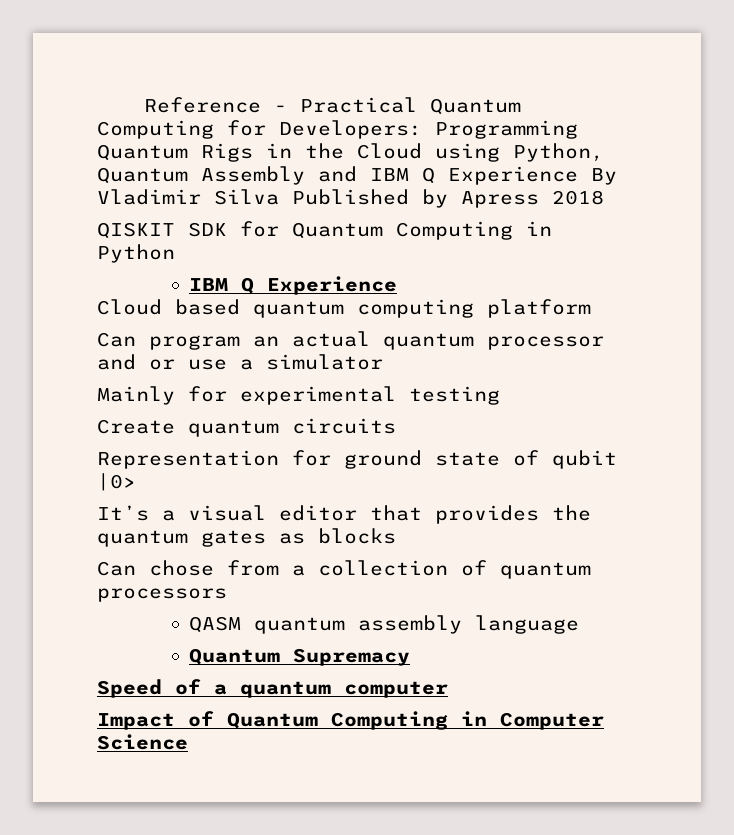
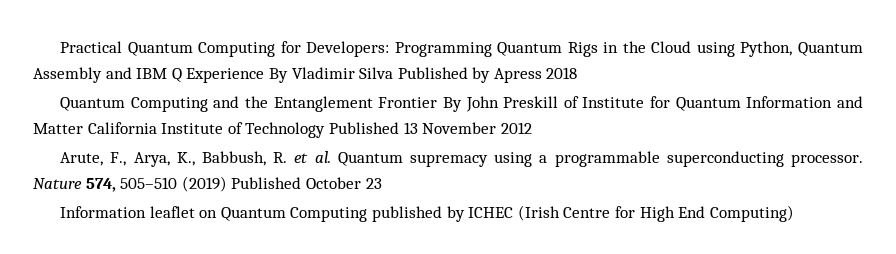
- Reference - Practical Quantum Computing for Developers: Programming Quantum Rigs in the Cloud using Python, Quantum Assembly and IBM Q Experience By Vladimir Silva Published by Apress 2018
+ Practical Quantum Computing for Developers: Programming Quantum Rigs in the Cloud using Python, Quantum Assembly and IBM Q Experience By Vladimir Silva Published by Apress 2018
- QISKIT SDK for Quantum Computing in Python
- IBM Q Experience
- Cloud based quantum computing platform
- Can program an actual quantum processor and or use a simulator
- Mainly for experimental testing
- Create quantum circuits
- Representation for ground state of qubit |0>
- It’s a visual editor that provides the quantum gates as blocks
- Can chose from a collection of quantum processors
- QASM quantum assembly language
- Quantum Supremacy
- Speed of a quantum computer
- Impact of Quantum Computing in Computer Science
+ Quantum Computing and the Entanglement Frontier By John Preskill of Institute for Quantum Information and Matter California Institute of Technology Published 13 November 2012
+ Arute, F., Arya, K., Babbush, R. et al. Quantum supremacy using a programmable superconducting processor. Nature 574, 505–510 (2019) Published October 23
+ Information leaflet on Quantum Computing published by ICHEC (Irish Centre for High End Computing)

